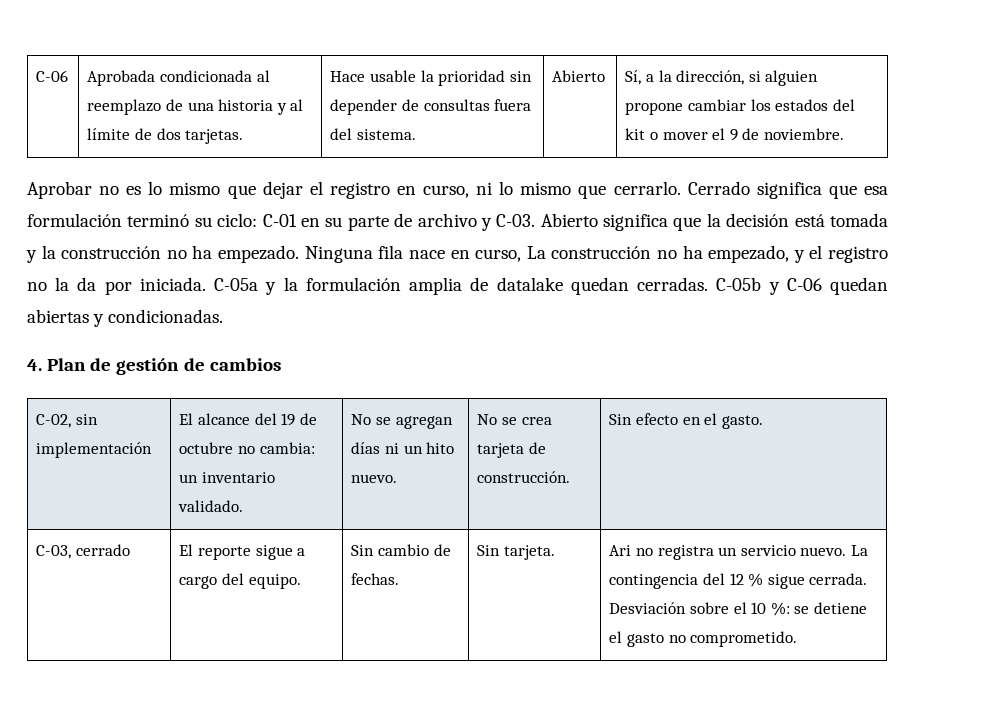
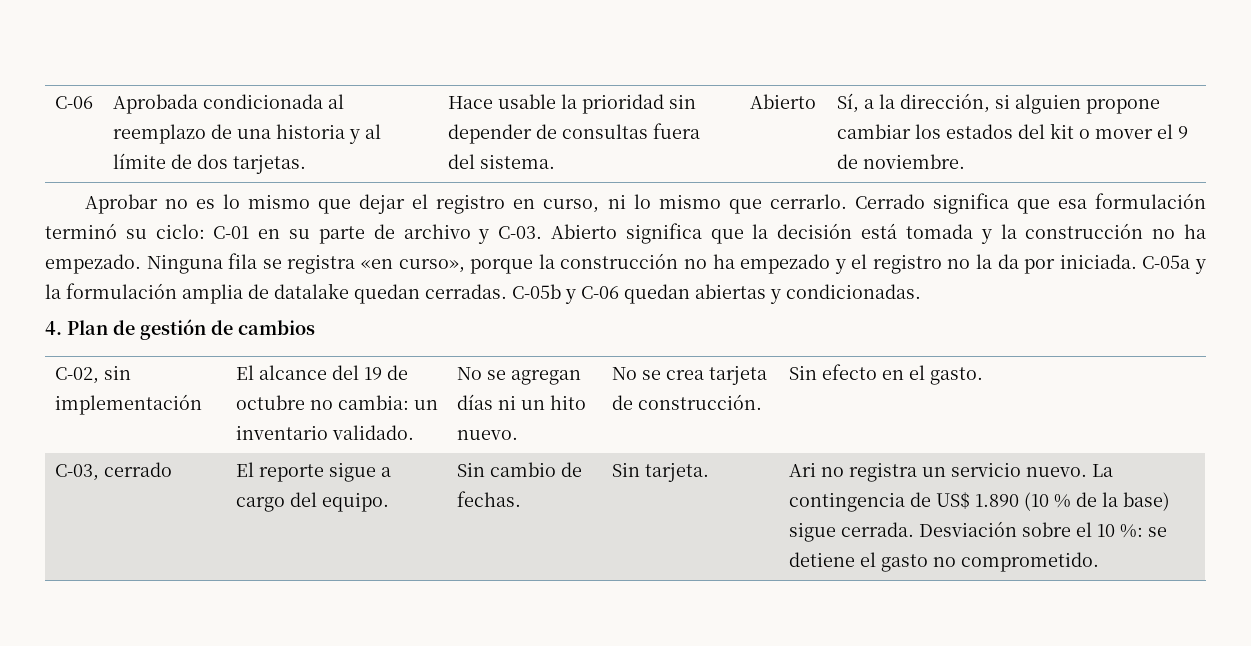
- Ninguna fila nace en curso, La construcción no ha empezado, y el registro no la da por iniciada.
+ Ninguna fila se registra «en curso», porque la construcción no ha empezado y el registro no la da por iniciada.
- La contingencia del 12 % sigue cerrada.
+ La contingencia de US$ 1.890 (10 % de la base) sigue cerrada.

